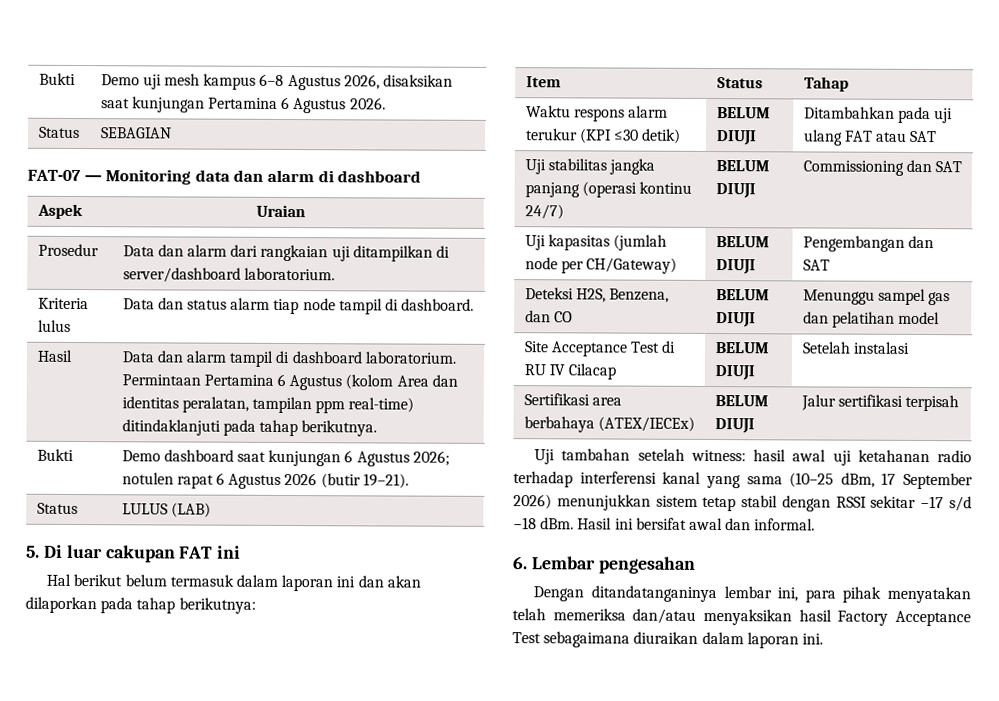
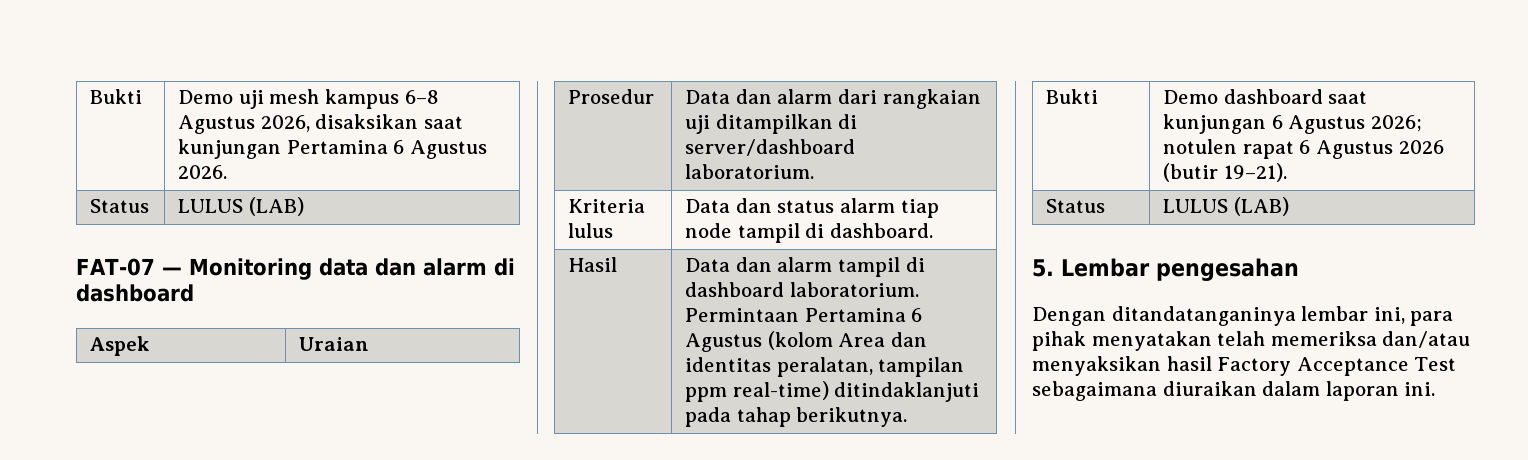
  Bukti | Demo uji mesh kampus 6–8 Agustus 2026, disaksikan saat kunjungan Pertamina 6 Agustus 2026.
- Status | SEBAGIAN
+ Status | LULUS (LAB)
- 5. Di luar cakupan FAT ini
- Hal berikut belum termasuk dalam laporan ini dan akan dilaporkan pada tahap berikutnya:
- Item | Status | Tahap
- Waktu respons alarm terukur (KPI ≤30 detik) | BELUM DIUJI | Ditambahkan pada uji ulang FAT atau SAT
- Uji stabilitas jangka panjang (operasi kontinu 24/7) | BELUM DIUJI | Commissioning dan SAT
- Uji kapasitas (jumlah node per CH/Gateway) | BELUM DIUJI | Pengembangan dan SAT
- Deteksi H2S, Benzena, dan CO | BELUM DIUJI | Menunggu sampel gas dan pelatihan model
- Site Acceptance Test di RU IV Cilacap | BELUM DIUJI | Setelah instalasi
- Sertifikasi area berbahaya (ATEX/IECEx) | BELUM DIUJI | Jalur sertifikasi terpisah
- Uji tambahan setelah witness: hasil awal uji ketahanan radio terhadap interferensi kanal yang sama (10–25 dBm, 17 September 2026) menunjukkan sistem tetap stabil dengan RSSI sekitar −17 s/d −18 dBm. Hasil ini bersifat awal dan informal.
- 6. Lembar pengesahan
+ 5. Lembar pengesahan

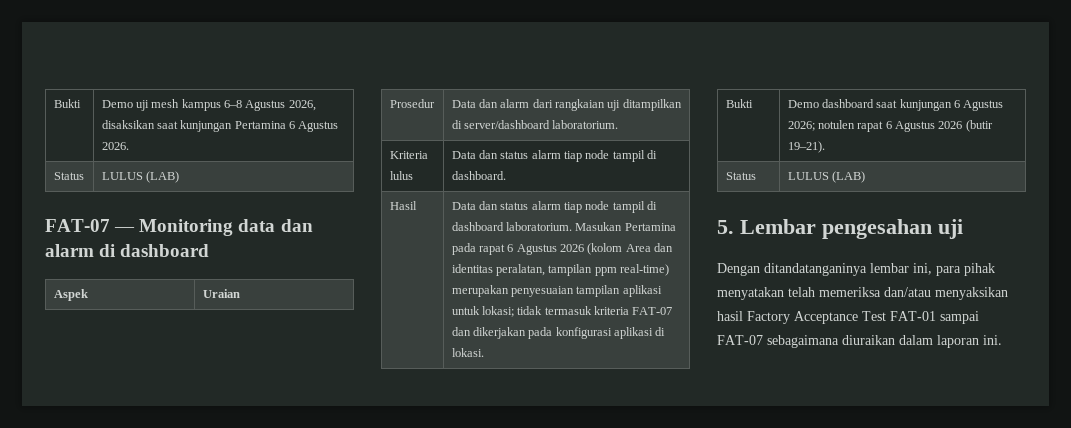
- Data dan alarm tampil di dashboard laboratorium. Permintaan Pertamina 6 Agustus (kolom Area dan identitas peralatan, tampilan ppm real-time) ditindaklanjuti pada tahap berikutnya.
+ Data dan status alarm tiap node tampil di dashboard laboratorium. Masukan Pertamina pada rapat 6 Agustus 2026 (kolom Area dan identitas peralatan, tampilan ppm real-time) merupakan penyesuaian tampilan aplikasi untuk lokasi; tidak termasuk kriteria FAT-07 dan dikerjakan pada konfigurasi aplikasi di lokasi.
- 5. Lembar pengesahan
+ 5. Lembar pengesahan uji
- Dengan ditandatanganinya lembar ini, para pihak menyatakan telah memeriksa dan/atau menyaksikan hasil Factory Acceptance Test sebagaimana diuraikan dalam laporan ini.
+ Dengan ditandatanganinya lembar ini, para pihak menyatakan telah memeriksa dan/atau menyaksikan hasil Factory Acceptance Test FAT-01 sampai FAT-07 sebagaimana diuraikan dalam laporan ini.

